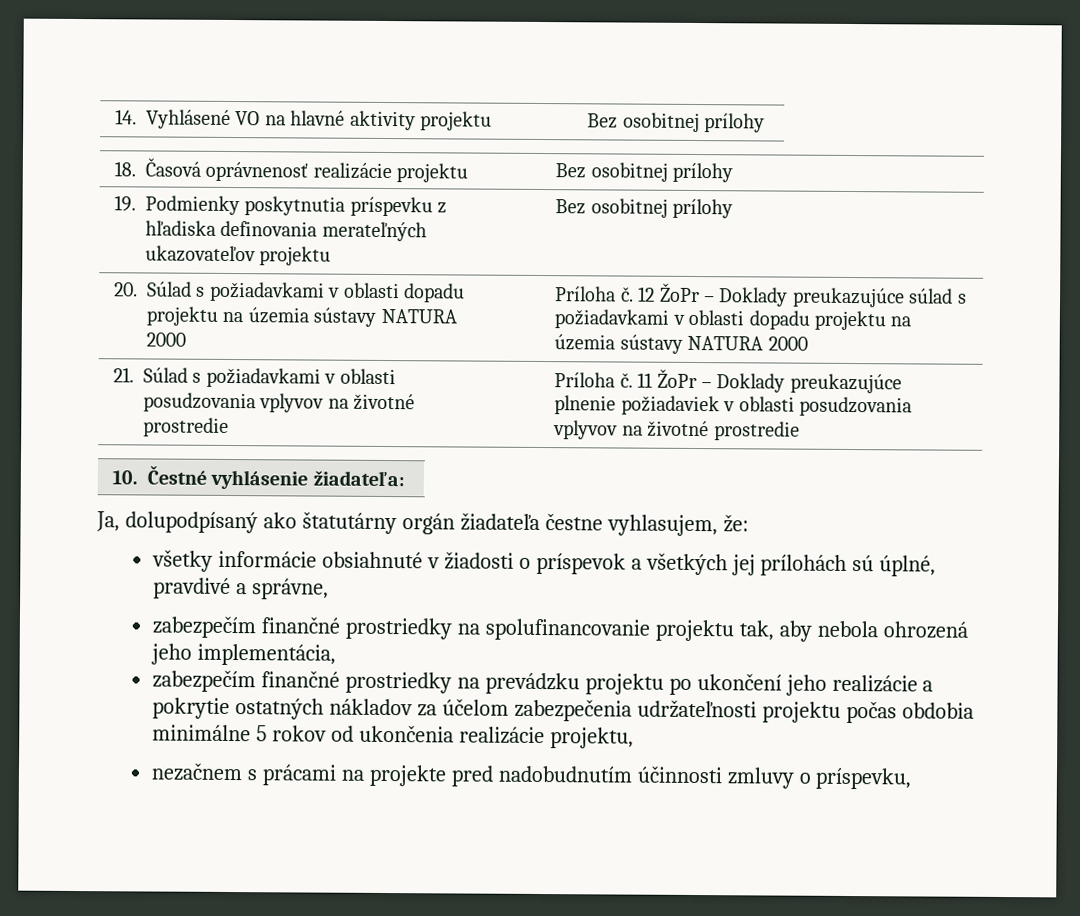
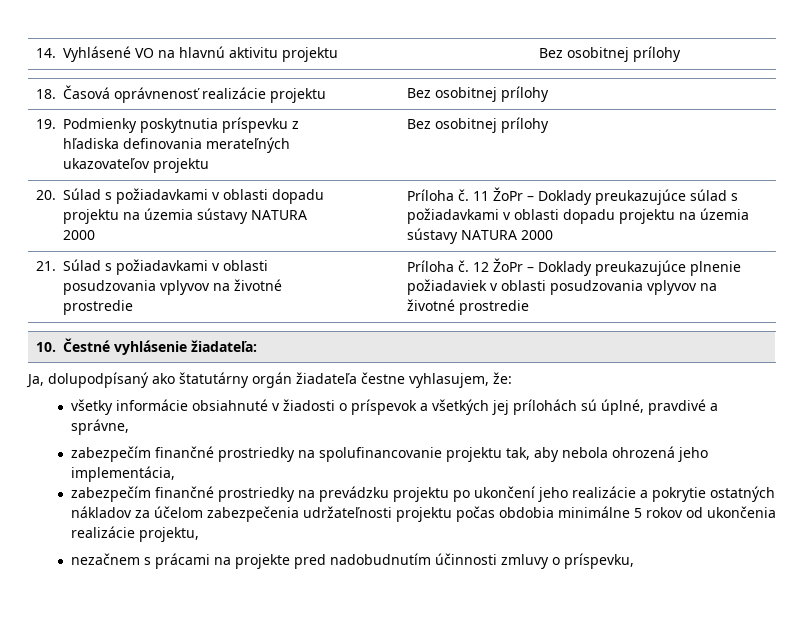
- 14. Vyhlásené VO na hlavné aktivity projektu | Bez osobitnej prílohy
+ 14. Vyhlásené VO na hlavnú aktivitu projektu | Bez osobitnej prílohy
- 20. Súlad s požiadavkami v oblasti dopadu projektu na územia sústavy NATURA 2000 | Príloha č. 12 ŽoPr – Doklady preukazujúce súlad s požiadavkami v oblasti dopadu projektu na územia sústavy NATURA 2000
+ 20. Súlad s požiadavkami v oblasti dopadu projektu na územia sústavy NATURA 2000 | Príloha č. 11 ŽoPr – Doklady preukazujúce súlad s požiadavkami v oblasti dopadu projektu na územia sústavy NATURA 2000
- 21. Súlad s požiadavkami v oblasti posudzovania vplyvov na životné prostredie | Príloha č. 11 ŽoPr – Doklady preukazujúce plnenie požiadaviek v oblasti posudzovania vplyvov na životné prostredie
+ 21. Súlad s požiadavkami v oblasti posudzovania vplyvov na životné prostredie | Príloha č. 12 ŽoPr – Doklady preukazujúce plnenie požiadaviek v oblasti posudzovania vplyvov na životné prostredie

